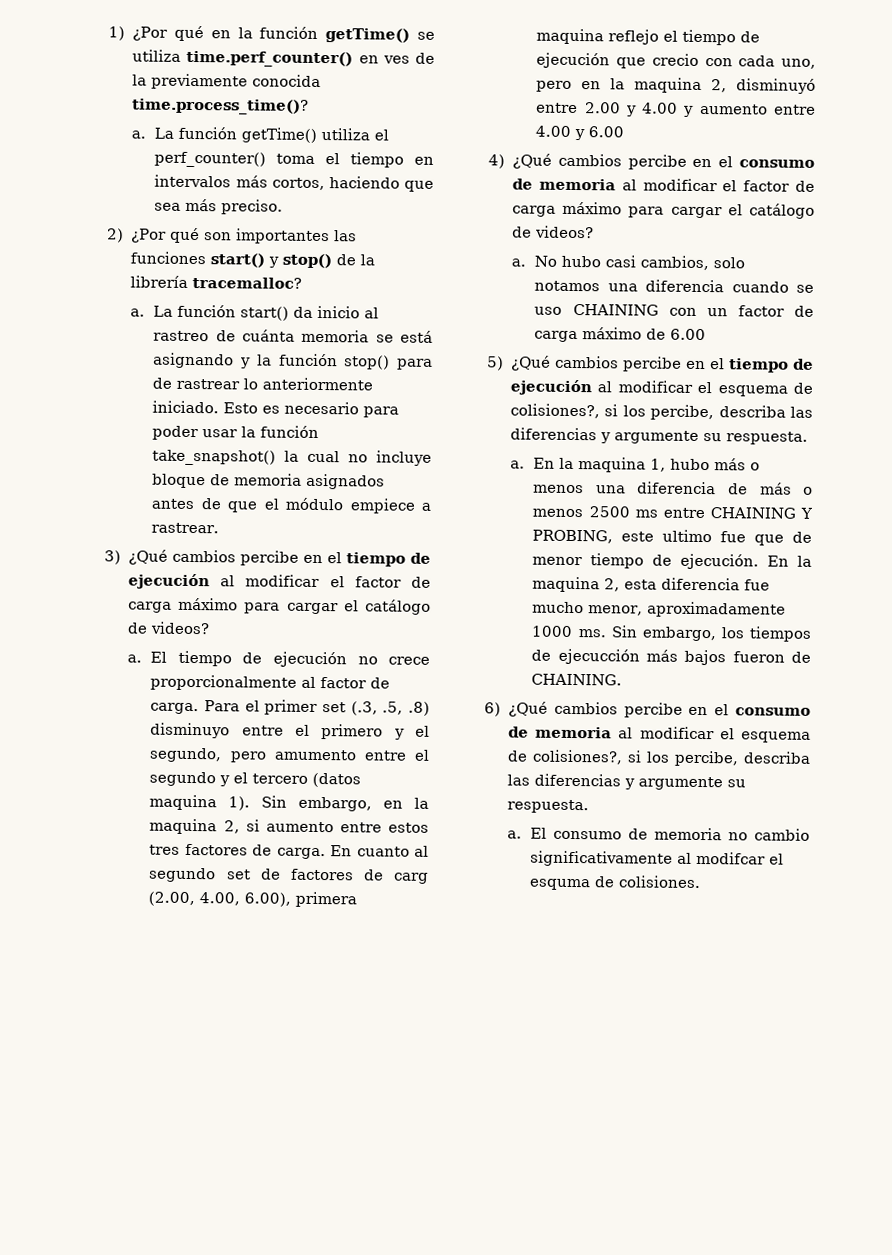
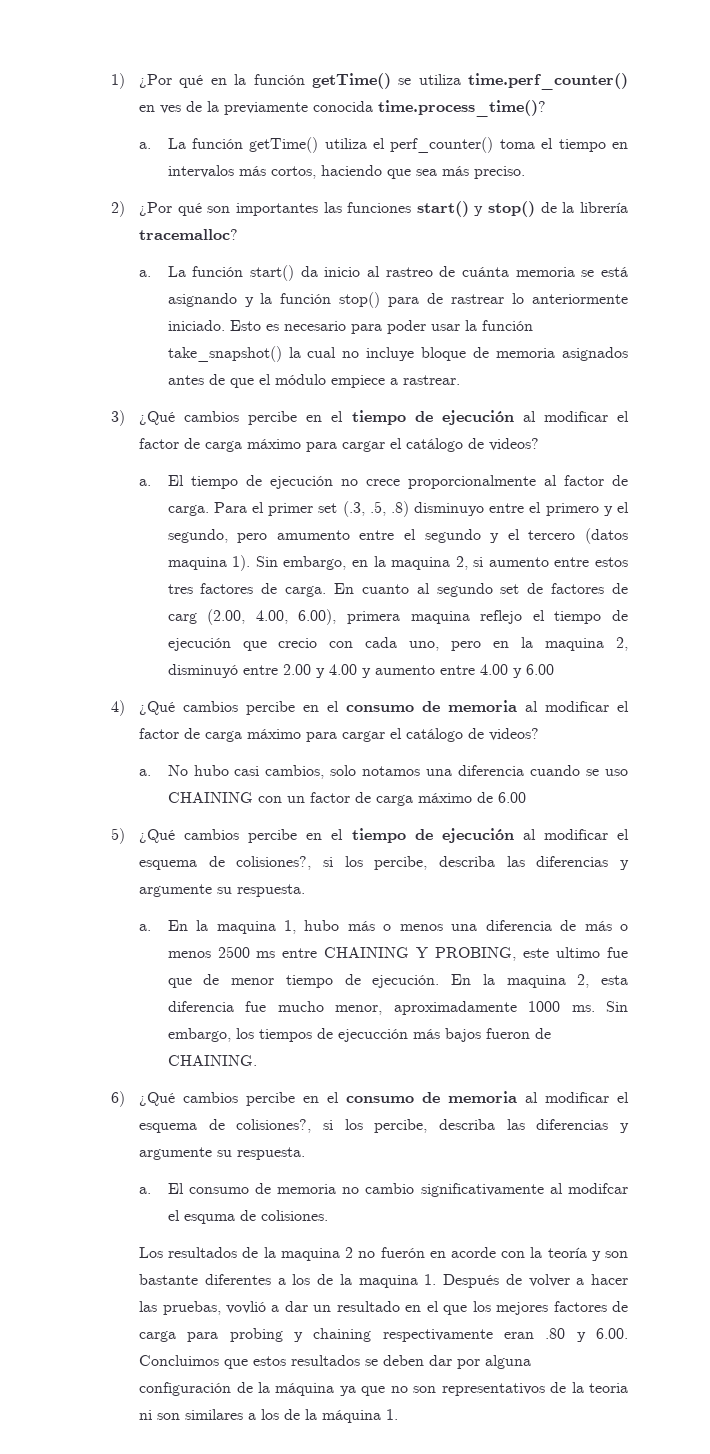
+ Los resultados de la maquina 2 no fuerón en acorde con la teoría y son bastante diferentes a los de la maquina 1. Después de volver a hacer las pruebas, vovlió a dar un resultado en el que los mejores factores de carga para probing y chaining respectivamente eran .80 y 6.00. Concluimos que estos resultados se deben dar por alguna configuración de la máquina ya que no son representativos de la teoria ni son similares a los de la máquina 1.

